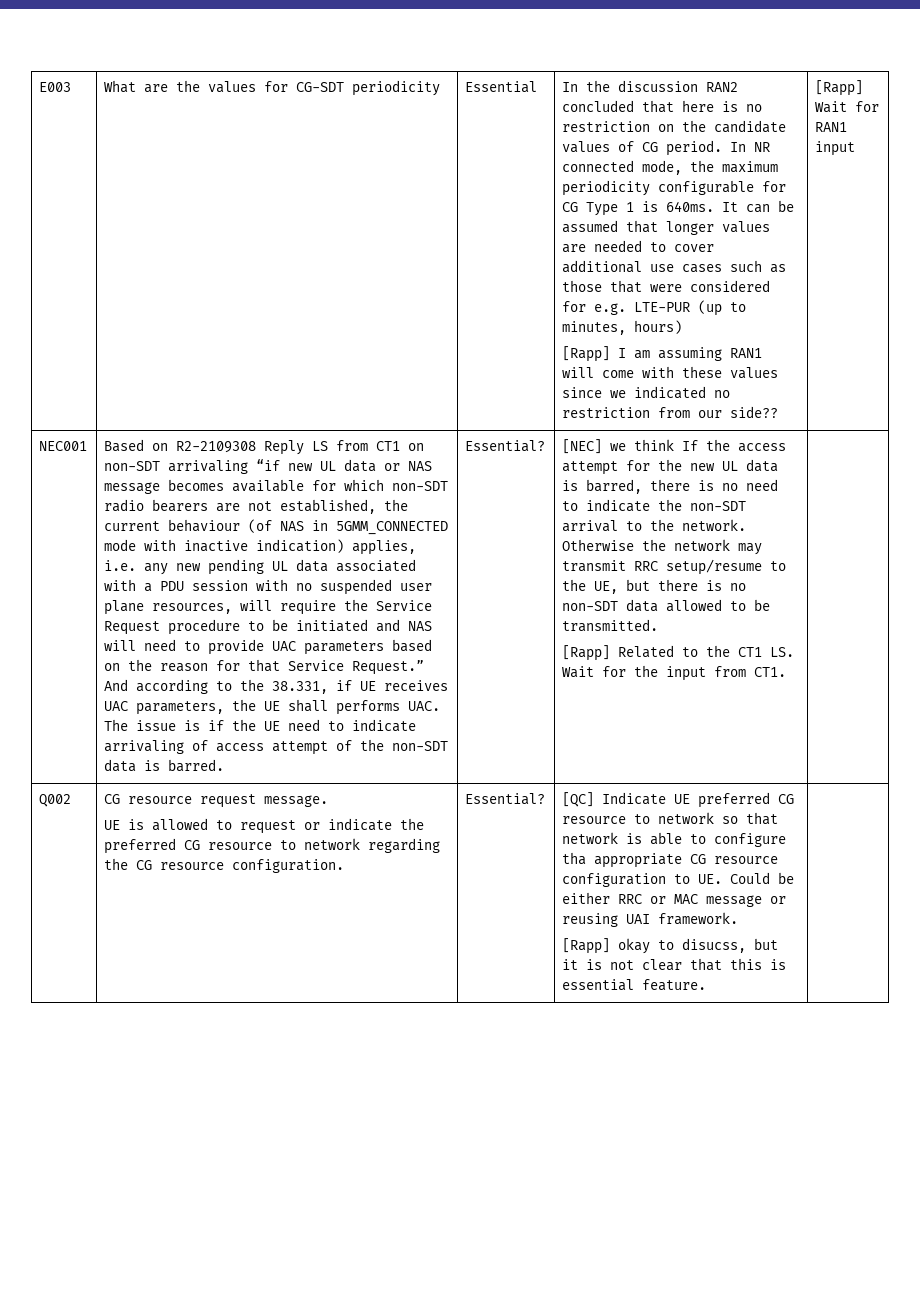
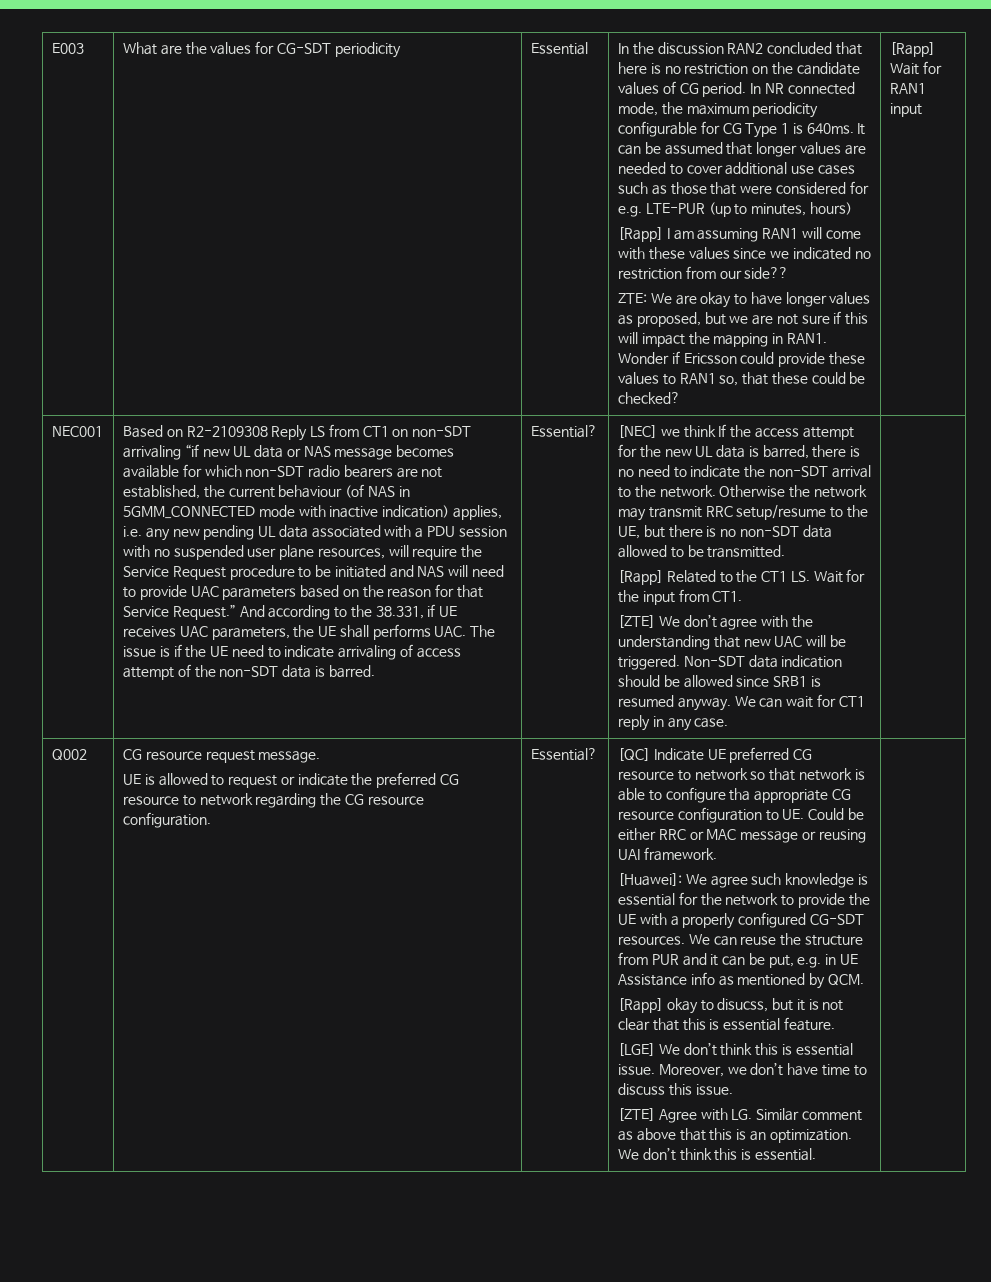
+ ZTE: We are okay to have longer values as proposed, but we are not sure if this will impact the mapping in RAN1. Wonder if Ericsson could provide these values to RAN1 so, that these could be checked?
+ [ZTE] We don’t agree with the understanding that new UAC will be triggered. Non-SDT data indication should be allowed since SRB1 is resumed anyway. We can wait for CT1 reply in any case.
+ [Huawei]: We agree such knowledge is essential for the network to provide the UE with a properly configured CG-SDT resources. We can reuse the structure from PUR and it can be put, e.g. in UE Assistance info as mentioned by QCM.
+ [LGE] We don’t think this is essential issue. Moreover, we don’t have time to discuss this issue.
+ [ZTE] Agree with LG. Similar comment as above that this is an optimization. We don’t think this is essential.

